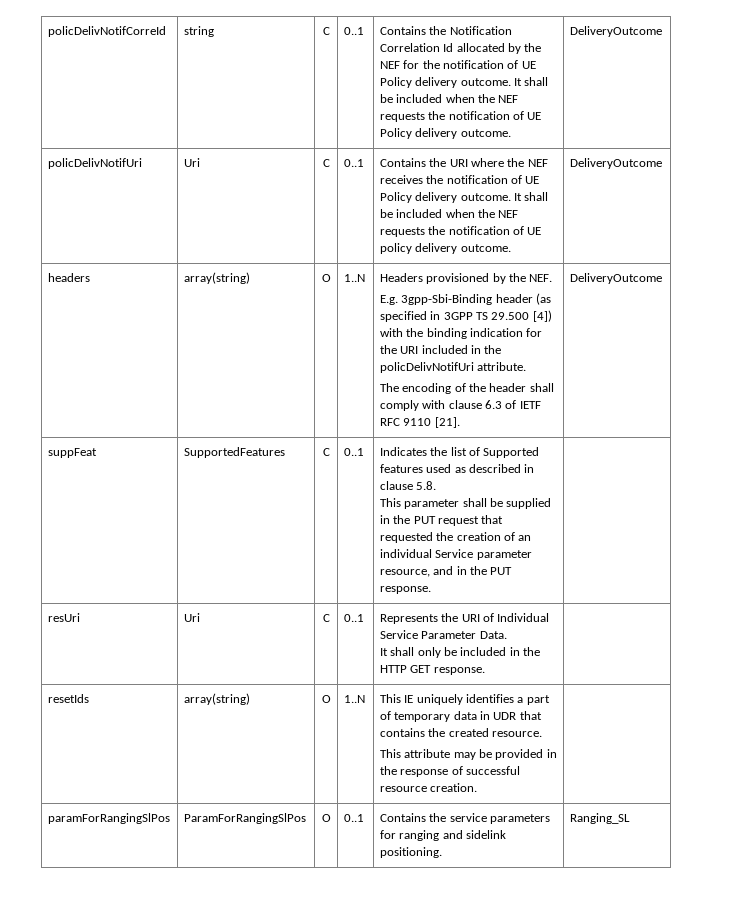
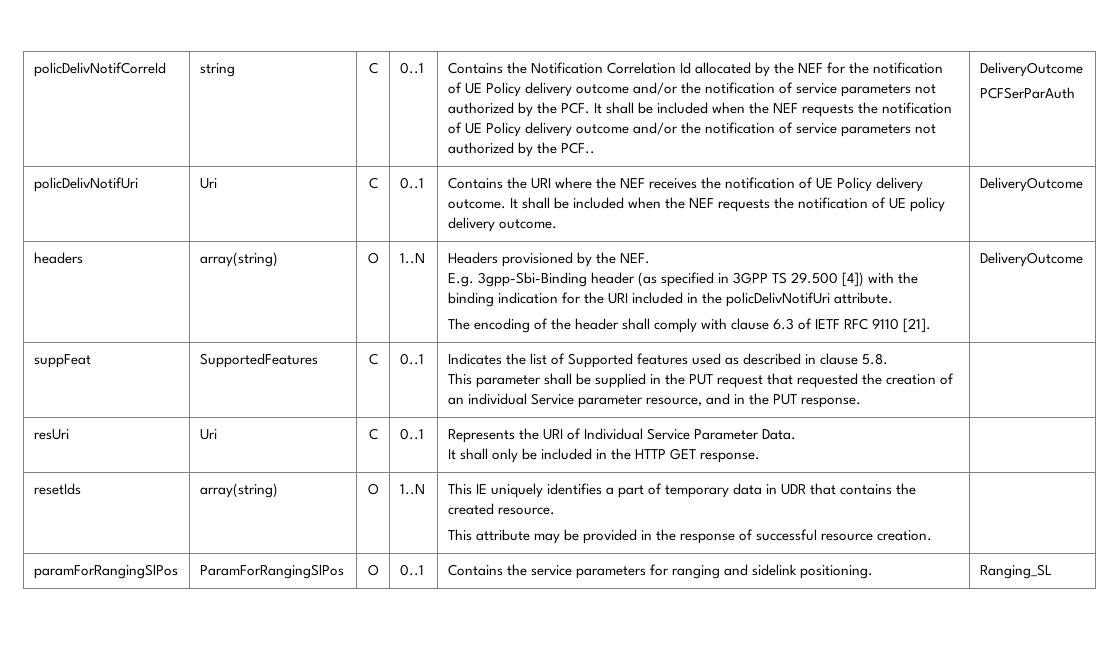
- Contains the Notification Correlation Id allocated by the NEF for the notification of UE Policy delivery outcome. It shall be included when the NEF requests the notification of UE Policy delivery outcome. | DeliveryOutcome
+ Contains the Notification Correlation Id allocated by the NEF for the notification of UE Policy delivery outcome and/or the notification of service parameters not authorized by the PCF. It shall be included when the NEF requests the notification of UE Policy delivery outcome and/or the notification of service parameters not authorized by the PCF.. | DeliveryOutcome
+ PCFSerParAuth

